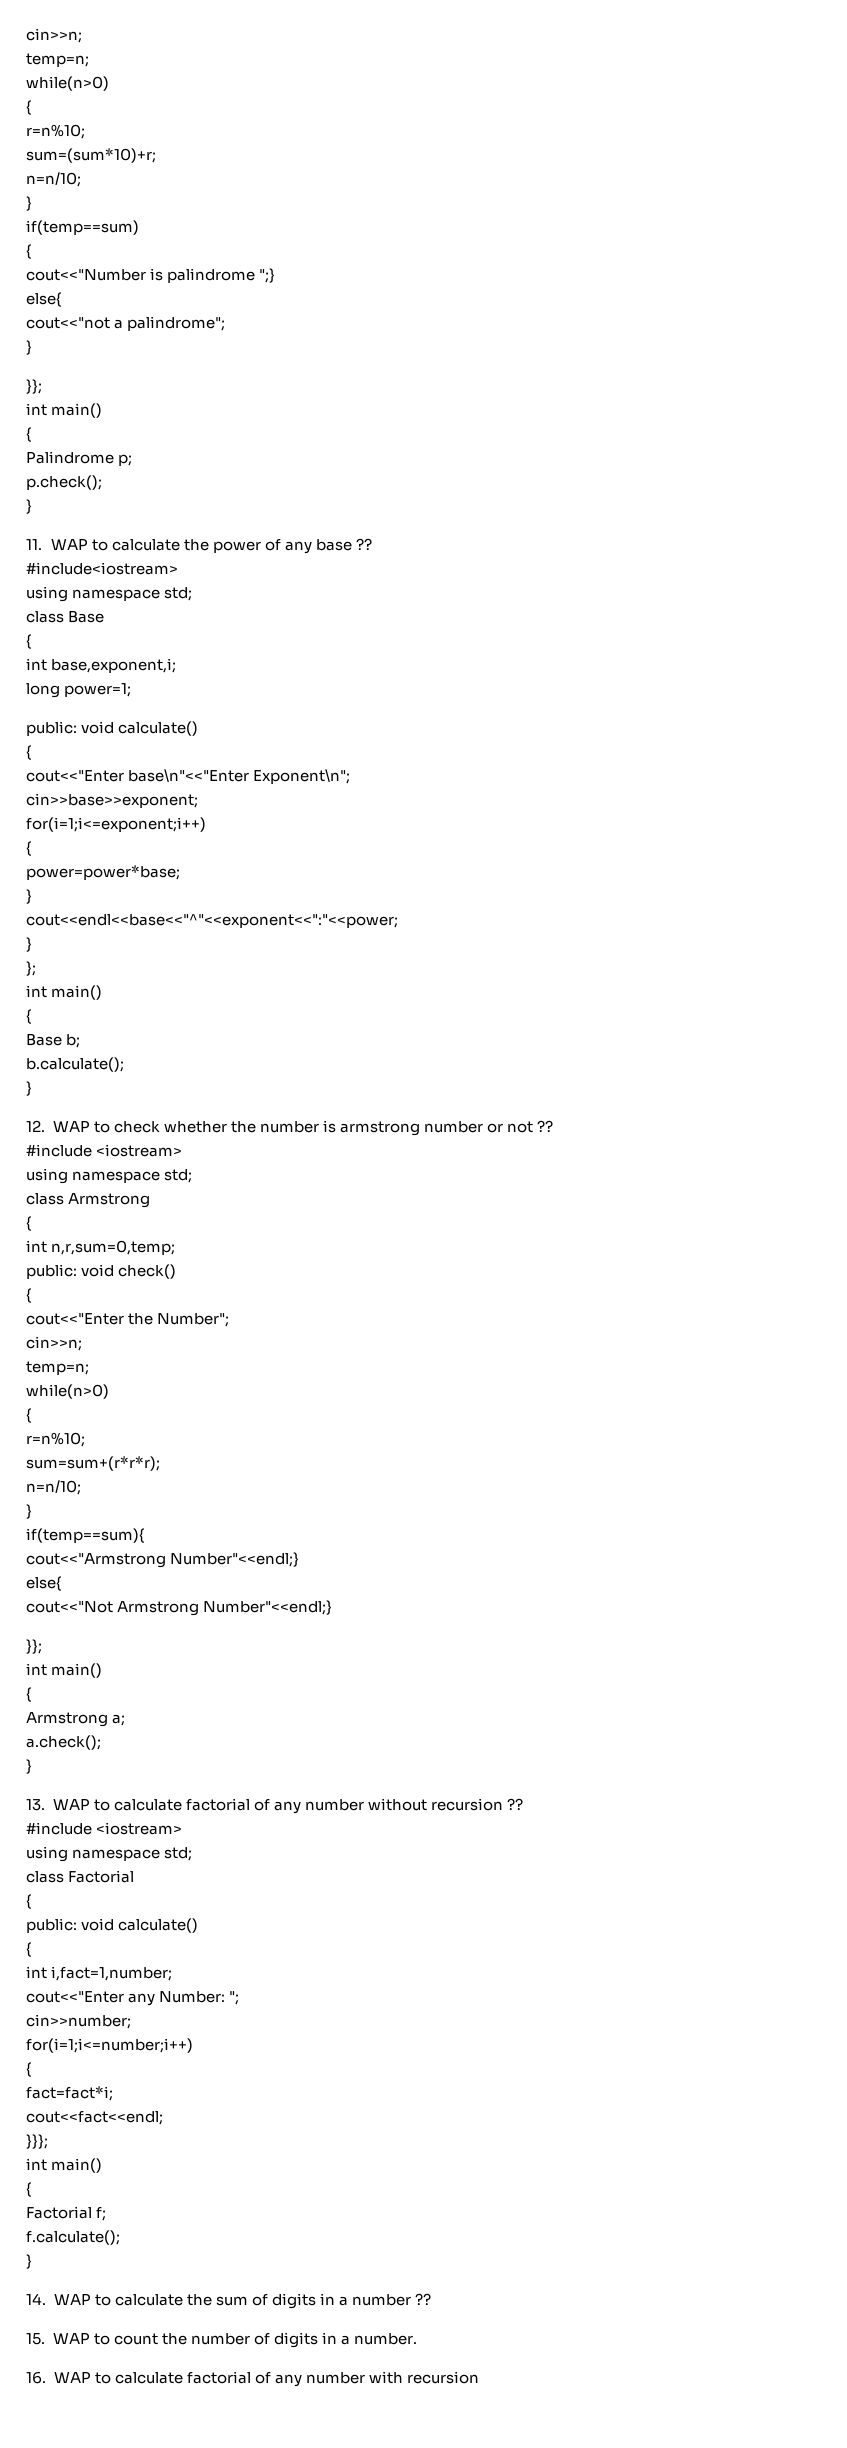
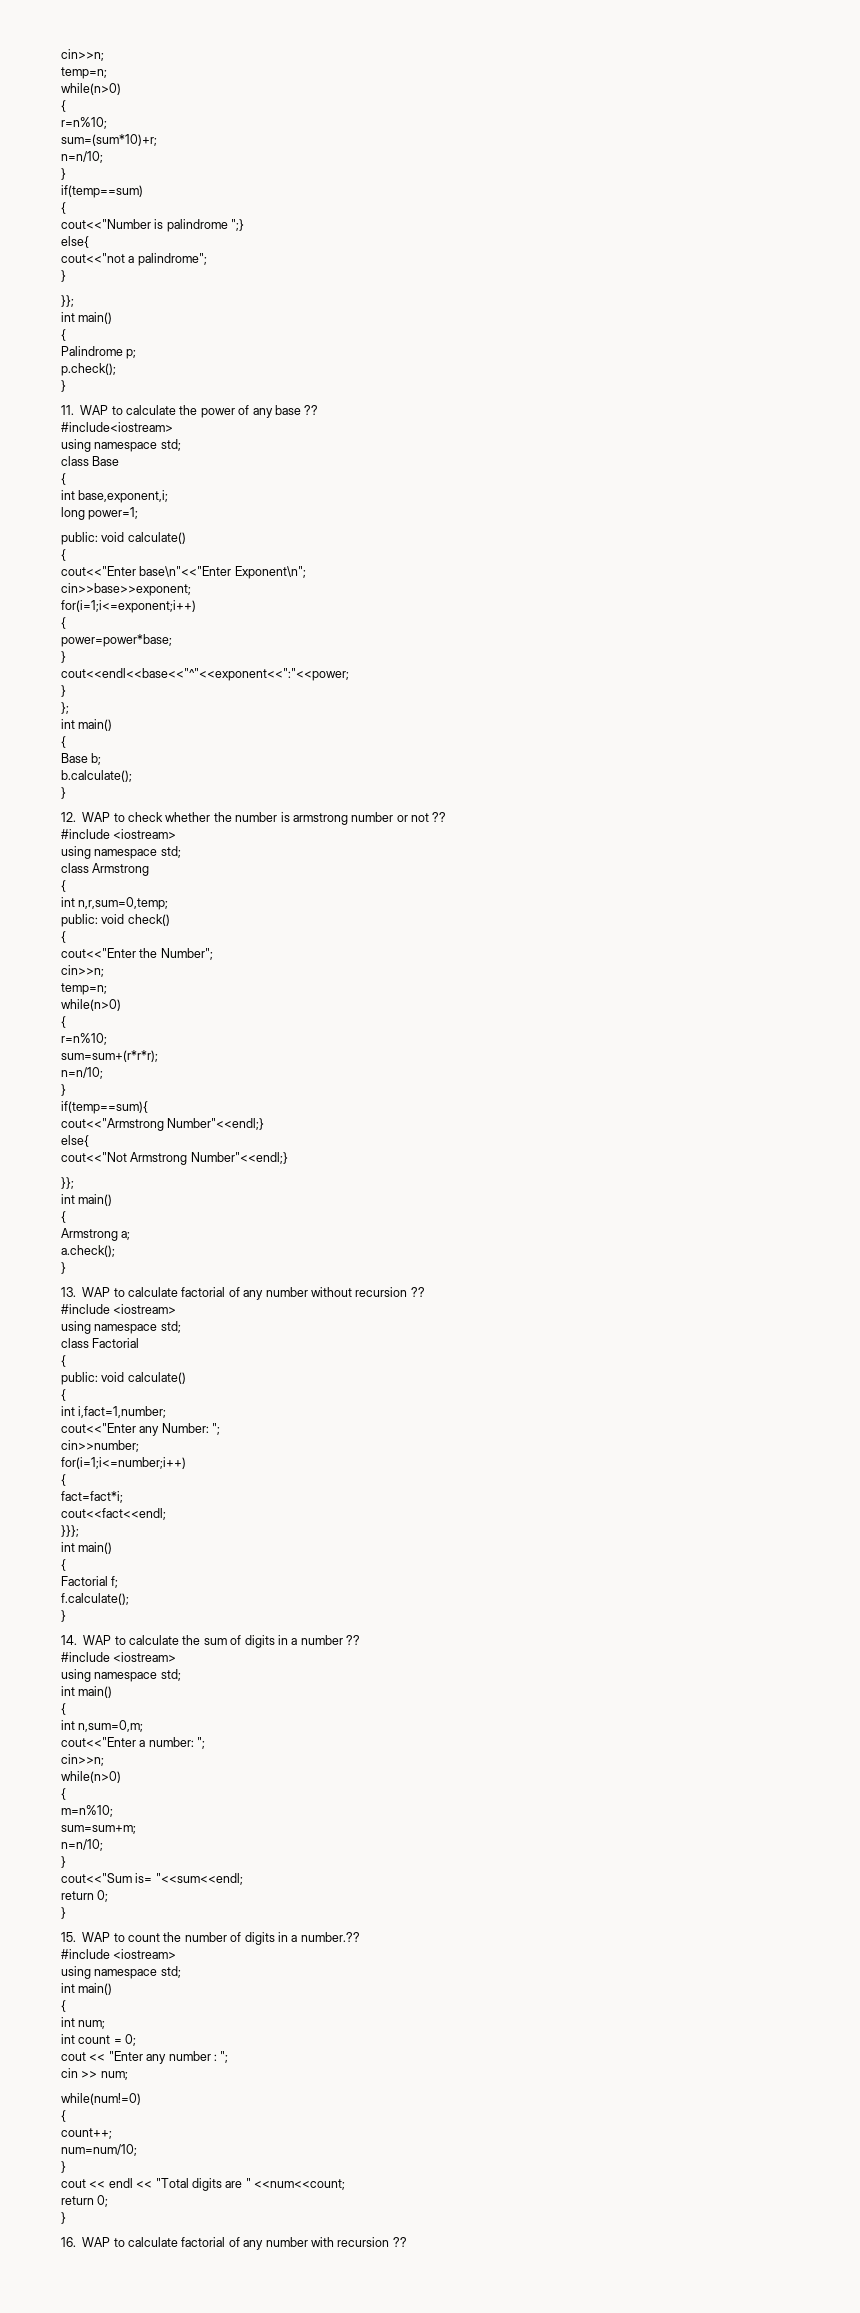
  14. WAP to calculate the sum of digits in a number ??
+ #include <iostream>
+ using namespace std;
+ int main()
+ {
+ int n,sum=0,m;
+ cout<<"Enter a number: ";
+ cin>>n;
+ while(n>0)
+ {
+ m=n%10;
+ sum=sum+m;
+ n=n/10;
+ }
+ cout<<"Sum is= "<<sum<<endl;
+ return 0;
+ }
- 15. WAP to count the number of digits in a number.
+ 15. WAP to count the number of digits in a number.??
+ #include <iostream>
+ using namespace std;
+ int main()
+ {
+ int num;
+ int count = 0;
+ cout << "Enter any number : ";
+ cin >> num;
+ while(num!=0)
+ {
+ count++;
+ num=num/10;
+ }
+ cout << endl << "Total digits are " <<num<<count;
+ return 0;
+ }
- 16. WAP to calculate factorial of any number with recursion
+ 16. WAP to calculate factorial of any number with recursion ??

